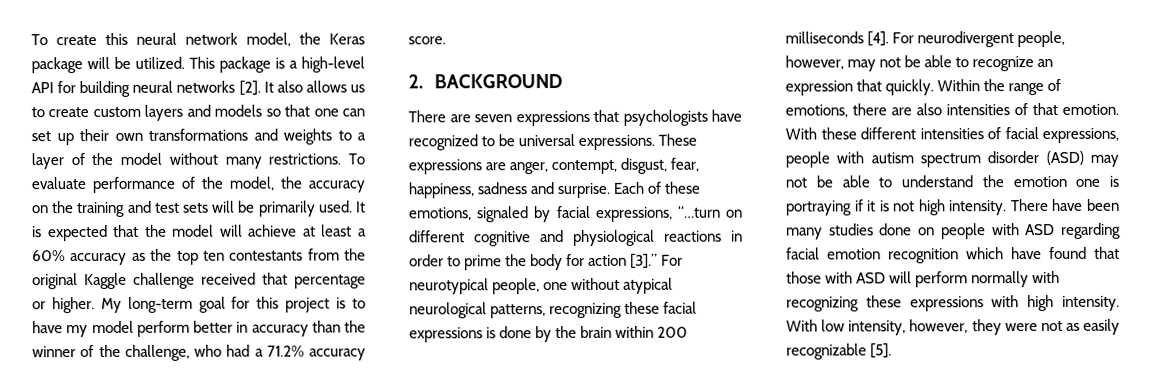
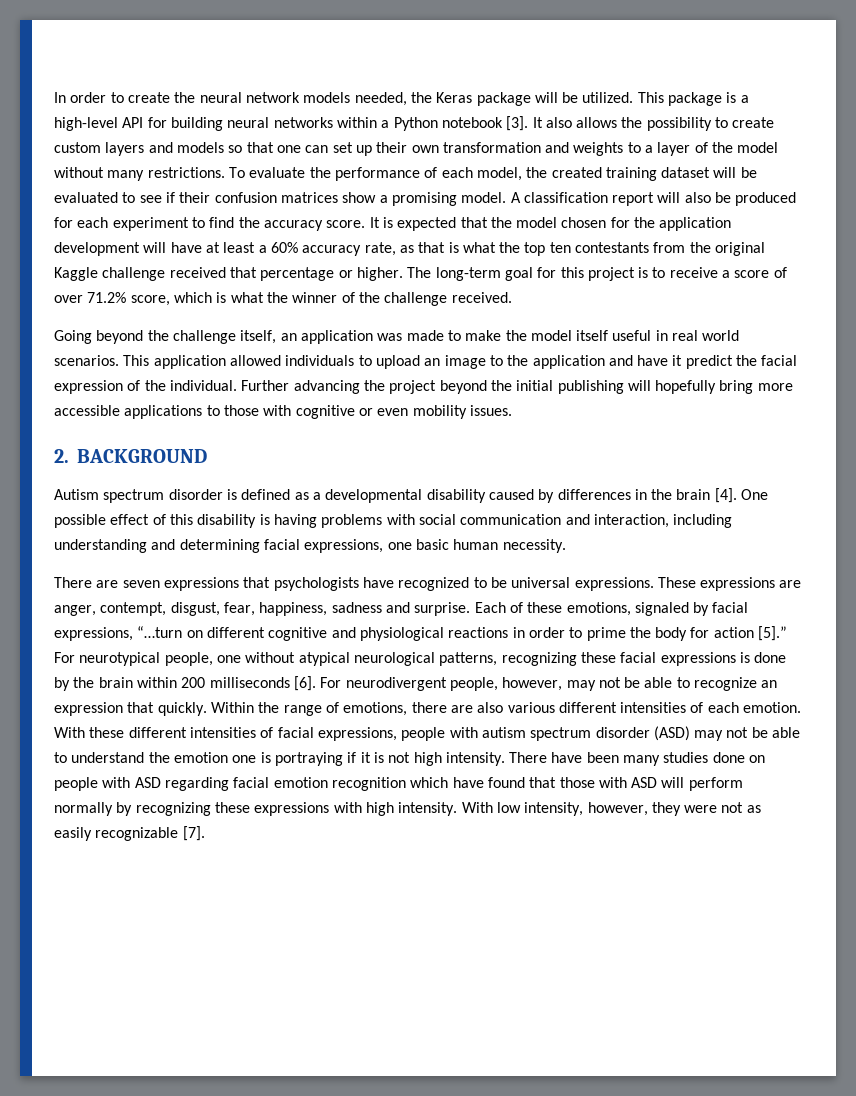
- To create this neural network model, the Keras package will be utilized.
+ In order to create the neural network models needed, the Keras package will be utilized.
- This package is a high-level API for building neural networks [2].
+ This package is a high-level API for building neural networks within a Python notebook [3].
- It also allows us to create custom layers and models so that one can set up their own transformations and weights to a layer of the model without many restrictions.
+ It also allows the possibility to create custom layers and models so that one can set up their own transformation and weights to a layer of the model without many restrictions.
- To evaluate performance of the model, the accuracy on the training and test sets will be primarily used.
+ To evaluate the performance of each model, the created training dataset will be evaluated to see if their confusion matrices show a promising model. A classification report will also be produced for each experiment to find the accuracy score.
- It is expected that the model will achieve at least a 60% accuracy as the top ten contestants from the original Kaggle challenge received that percentage or higher.
+ It is expected that the model chosen for the application development will have at least a 60% accuracy rate, as that is what the top ten contestants from the original Kaggle challenge received that percentage or higher.
- My long-term goal for this project is to have my model perform better in accuracy than the winner of the challenge, who had a 71.2% accuracy score.
+ The long-term goal for this project is to receive a score of over 71.2% score, which is what the winner of the challenge received.
+ Going beyond the challenge itself, an application was made to make the model itself useful in real world scenarios. This application allowed individuals to upload an image to the application and have it predict the facial expression of the individual. Further advancing the project beyond the initial publishing will hopefully bring more accessible applications to those with cognitive or even mobility issues.
  2. BACKGROUND
+ Autism spectrum disorder is defined as a developmental disability caused by differences in the brain [4]. One possible effect of this disability is having problems with social communication and interaction, including understanding and determining facial expressions, one basic human necessity.
- Each of these emotions, signaled by facial expressions, “…turn on different cognitive and physiological reactions in order to prime the body for action [3].”
+ Each of these emotions, signaled by facial expressions, “…turn on different cognitive and physiological reactions in order to prime the body for action [5].”
- For neurotypical people, one without atypical neurological patterns, recognizing these facial expressions is done by the brain within 200 milliseconds [4].
+ For neurotypical people, one without atypical neurological patterns, recognizing these facial expressions is done by the brain within 200 milliseconds [6].
- Within the range of emotions, there are also intensities of that emotion.
+ Within the range of emotions, there are also various different intensities of each emotion.
- There have been many studies done on people with ASD regarding facial emotion recognition which have found that those with ASD will perform normally with recognizing these expressions with high intensity.
+ There have been many studies done on people with ASD regarding facial emotion recognition which have found that those with ASD will perform normally by recognizing these expressions with high intensity.
- With low intensity, however, they were not as easily recognizable [5].
+ With low intensity, however, they were not as easily recognizable [7].

